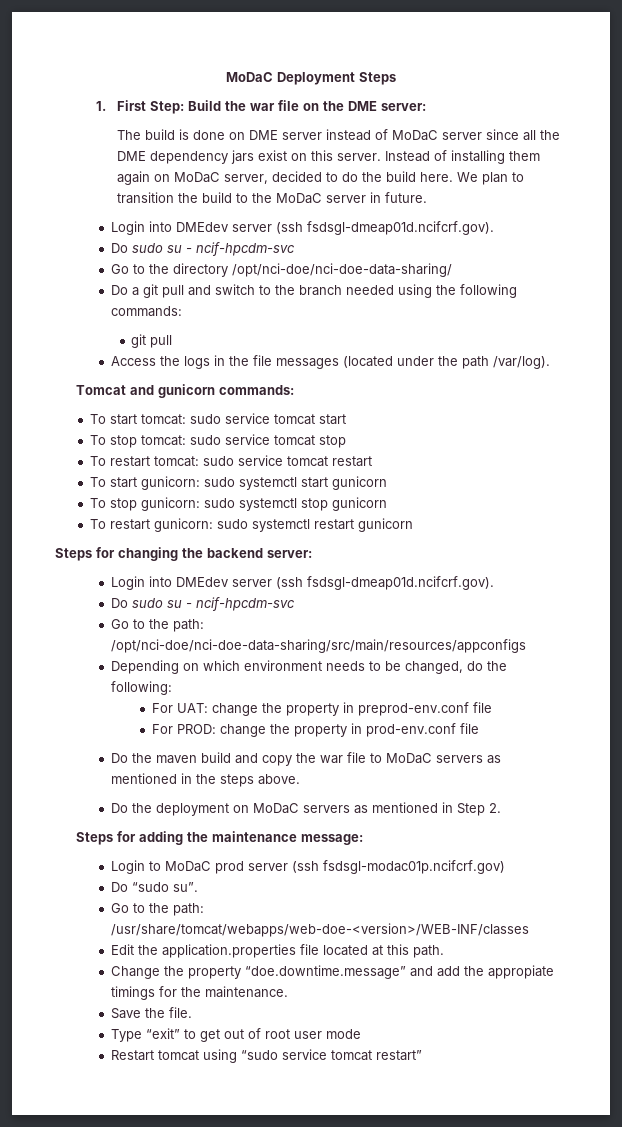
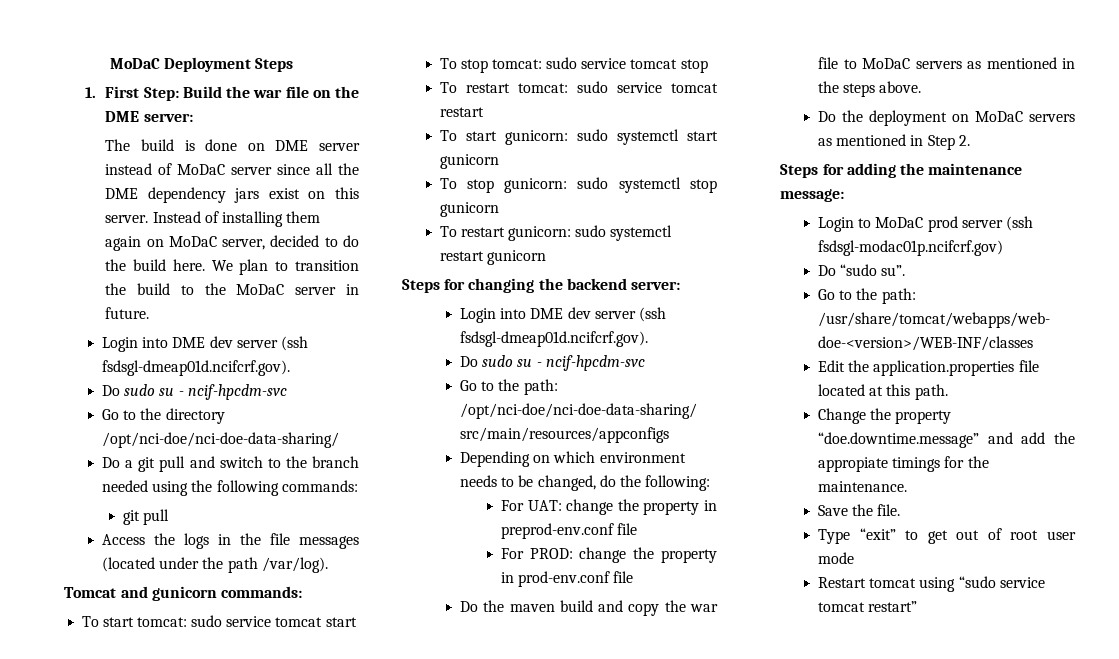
  We plan to transition the build to the MoDaC server in future.
- Login into DMEdev server (ssh fsdsgl-dmeap01d.ncifcrf.gov).
+ Login into DME dev server (ssh fsdsgl-dmeap01d.ncifcrf.gov).
  Steps for changing the backend server:
- Login into DMEdev server (ssh fsdsgl-dmeap01d.ncifcrf.gov).
+ Login into DME dev server (ssh fsdsgl-dmeap01d.ncifcrf.gov).

